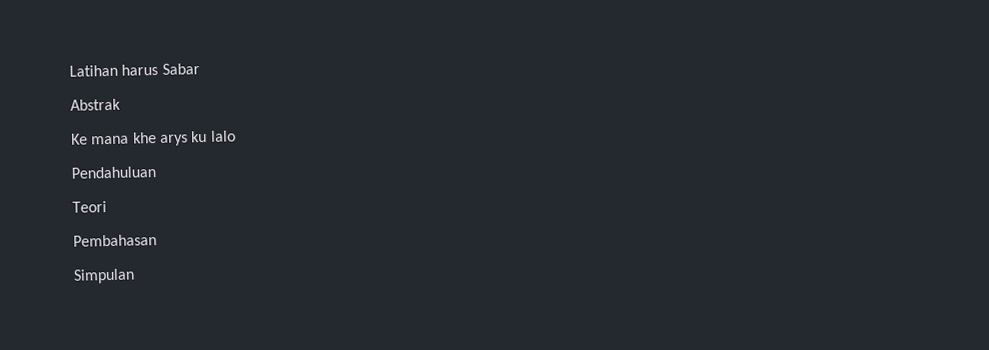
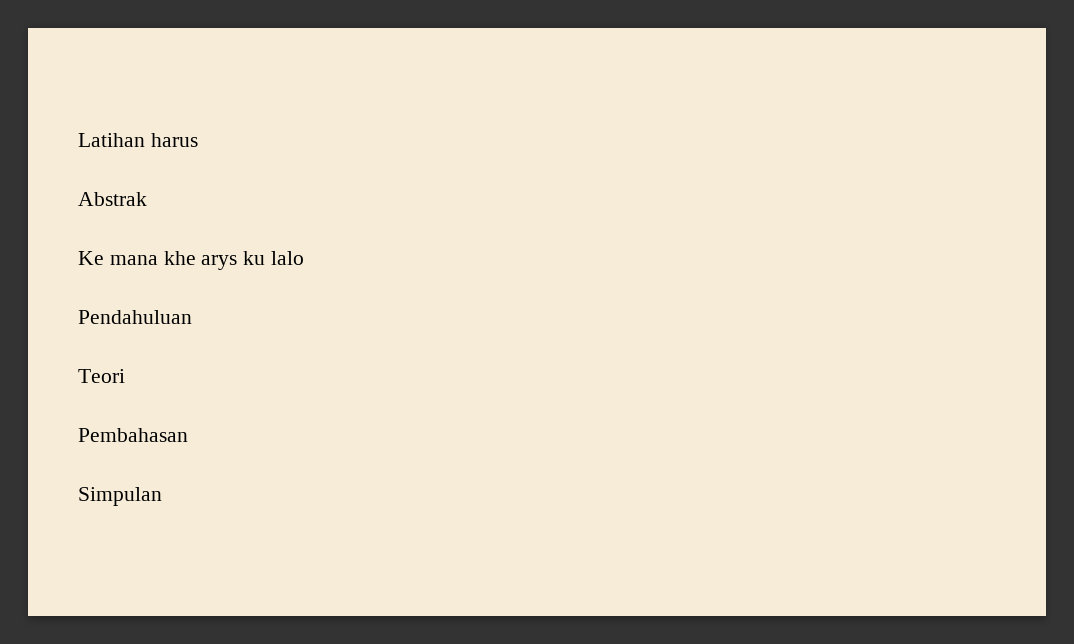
- Latihan harus Sabar
+ Latihan harus

